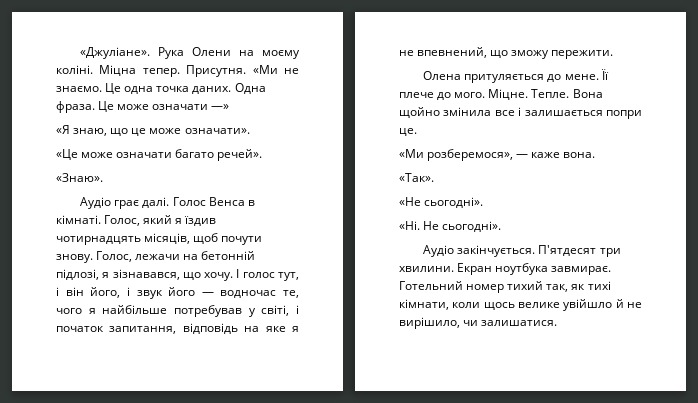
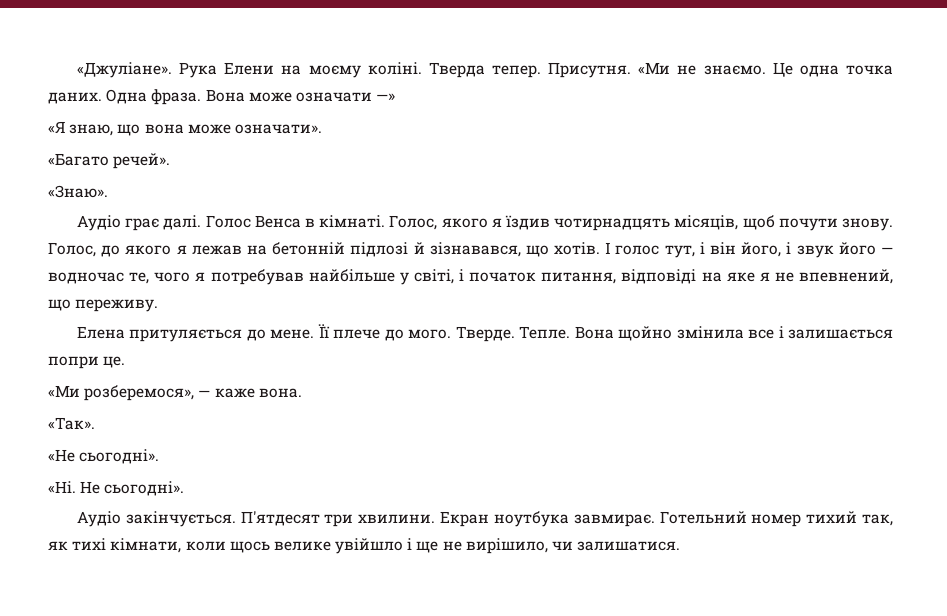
- Рука Олени на моєму коліні.
+ Рука Елени на моєму коліні.
- Міцна тепер.
+ Тверда тепер.
- Це може означати —»
+ Вона може означати —»
- «Я знаю, що це може означати».
+ «Я знаю, що вона може означати».
- «Це може означати багато речей».
+ «Багато речей».
- Голос, який я їздив чотирнадцять місяців, щоб почути знову.
+ Голос, якого я їздив чотирнадцять місяців, щоб почути знову.
- Голос, лежачи на бетонній підлозі, я зізнавався, що хочу.
+ Голос, до якого я лежав на бетонній підлозі й зізнавався, що хотів.
- І голос тут, і він його, і звук його — водночас те, чого я найбільше потребував у світі, і початок запитання, відповідь на яке я не впевнений, що зможу пережити.
- Олена притуляється до мене.
+ І голос тут, і він його, і звук його — водночас те, чого я потребував найбільше у світі, і початок питання, відповіді на яке я не впевнений, що переживу.
+ Елена притуляється до мене.
- Міцне.
+ Тверде.
- Готельний номер тихий так, як тихі кімнати, коли щось велике увійшло й не вирішило, чи залишатися.
+ Готельний номер тихий так, як тихі кімнати, коли щось велике увійшло і ще не вирішило, чи залишатися.

